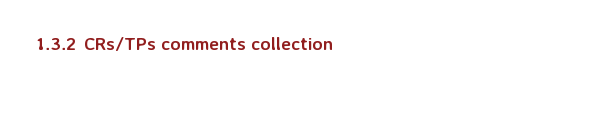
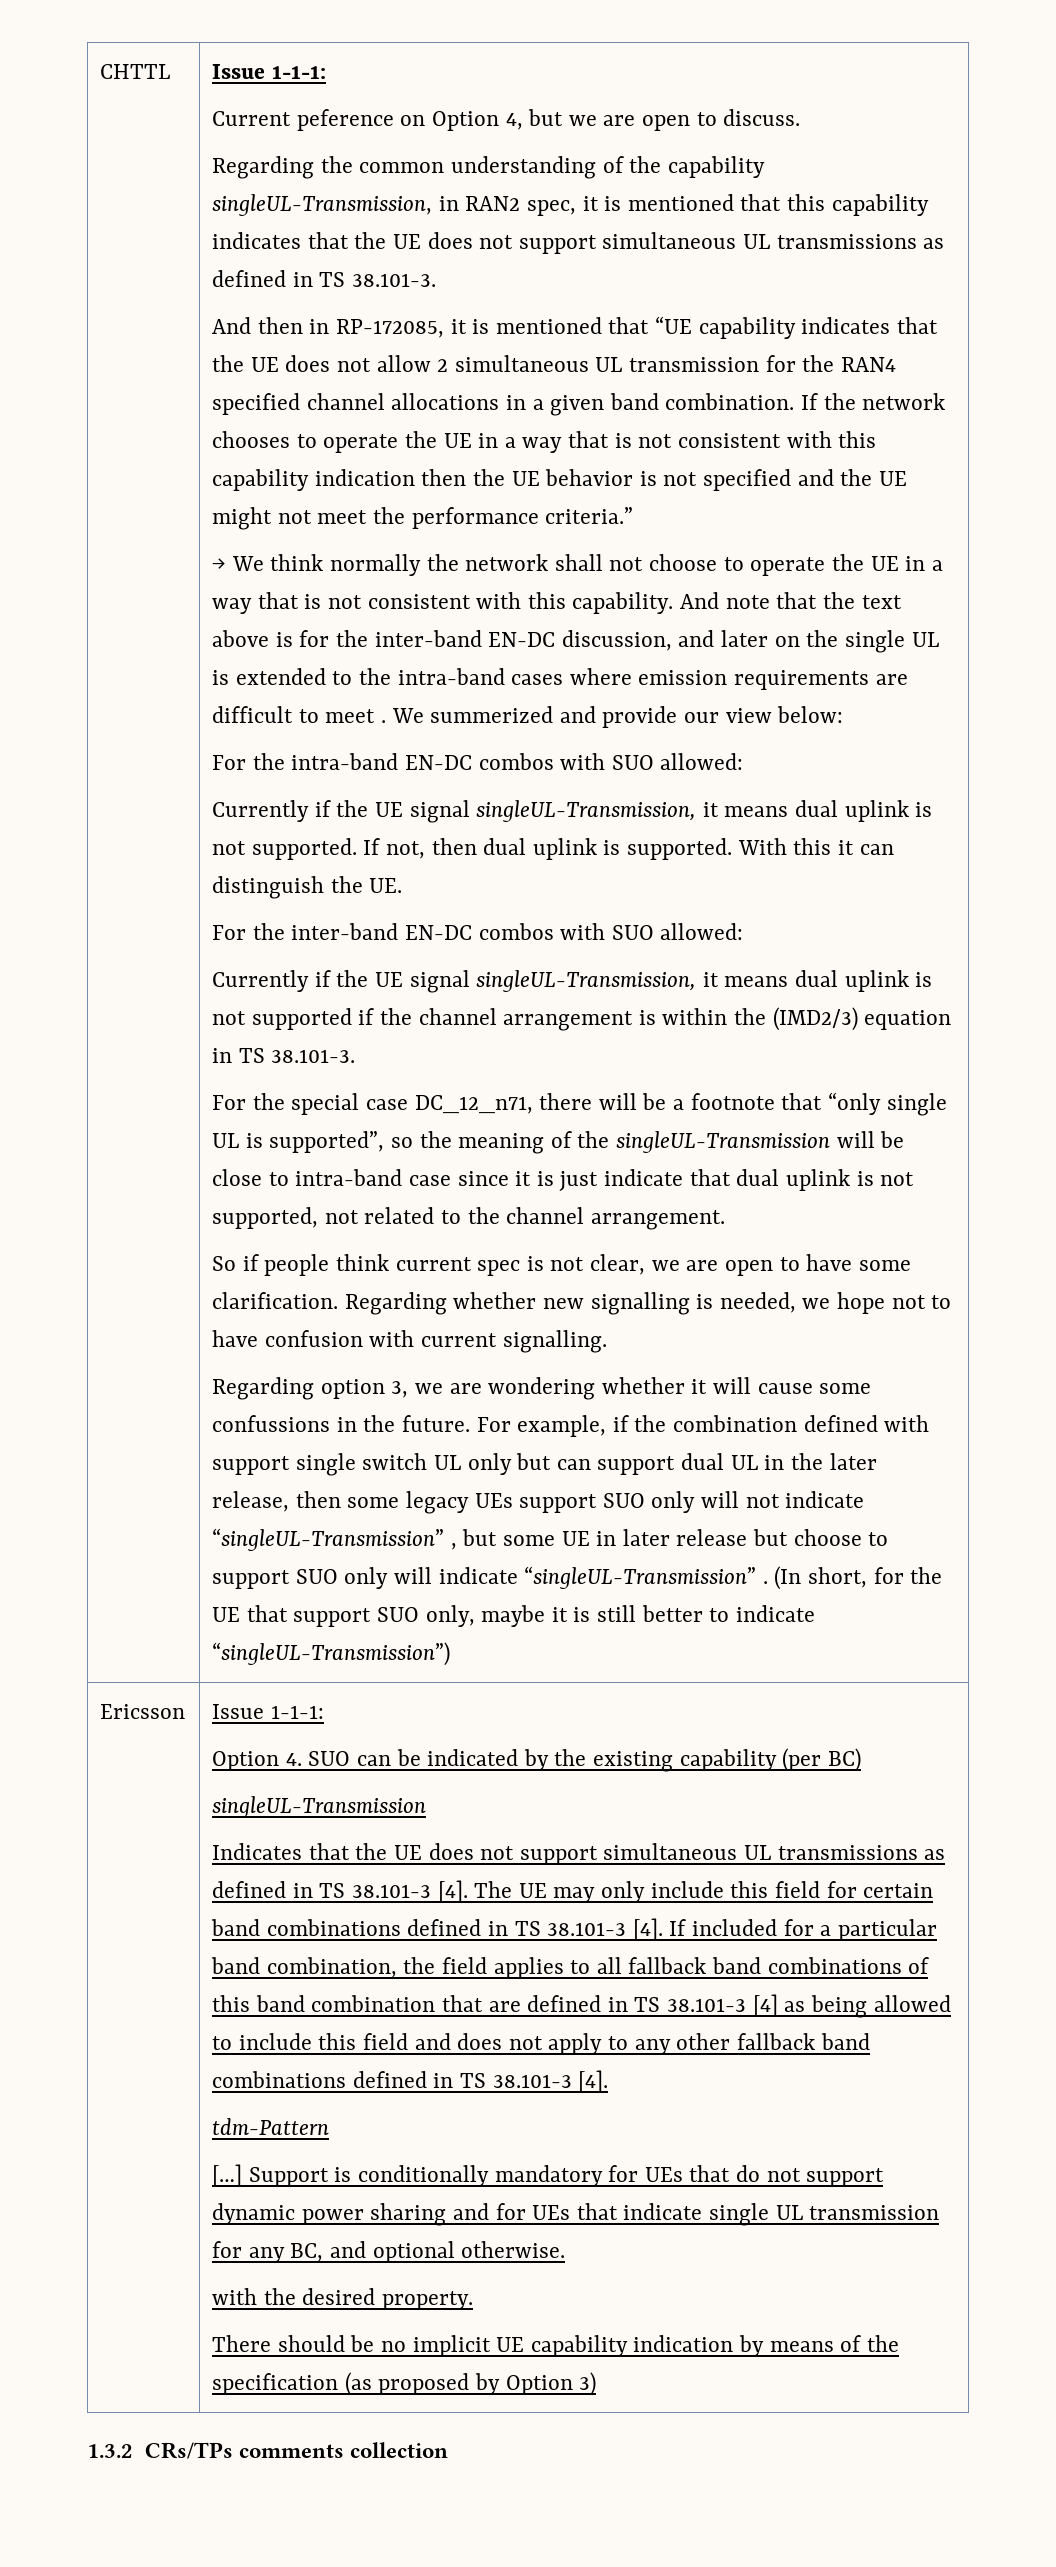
+ CHTTL | Issue 1-1-1:
+ Current peference on Option 4, but we are open to discuss.
+ Regarding the common understanding of the capability singleUL-Transmission, in RAN2 spec, it is mentioned that this capability indicates that the UE does not support simultaneous UL transmissions as defined in TS 38.101-3.
+ And then in RP-172085, it is mentioned that “UE capability indicates that the UE does not allow 2 simultaneous UL transmission for the RAN4 specified channel allocations in a given band combination. If the network chooses to operate the UE in a way that is not consistent with this capability indication then the UE behavior is not specified and the UE might not meet the performance criteria.”
+ → We think normally the network shall not choose to operate the UE in a way that is not consistent with this capability. And note that the text above is for the inter-band EN-DC discussion, and later on the single UL is extended to the intra-band cases where emission requirements are difficult to meet . We summerized and provide our view below:
+ For the intra-band EN-DC combos with SUO allowed:
+ Currently if the UE signal singleUL-Transmission, it means dual uplink is not supported. If not, then dual uplink is supported. With this it can distinguish the UE.
+ For the inter-band EN-DC combos with SUO allowed:
+ Currently if the UE signal singleUL-Transmission, it means dual uplink is not supported if the channel arrangement is within the (IMD2/3) equation in TS 38.101-3.
+ For the special case DC_12_n71, there will be a footnote that “only single UL is supported”, so the meaning of the singleUL-Transmission will be close to intra-band case since it is just indicate that dual uplink is not supported, not related to the channel arrangement.
+ So if people think current spec is not clear, we are open to have some clarification. Regarding whether new signalling is needed, we hope not to have confusion with current signalling.
+ Regarding option 3, we are wondering whether it will cause some confussions in the future. For example, if the combination defined with support single switch UL only but can support dual UL in the later release, then some legacy UEs support SUO only will not indicate “singleUL-Transmission” , but some UE in later release but choose to support SUO only will indicate “singleUL-Transmission” . (In short, for the UE that support SUO only, maybe it is still better to indicate “singleUL-Transmission”)
+ Ericsson | Issue 1-1-1:
+ Option 4. SUO can be indicated by the existing capability (per BC)
+ singleUL-Transmission
+ Indicates that the UE does not support simultaneous UL transmissions as defined in TS 38.101-3 [4]. The UE may only include this field for certain band combinations defined in TS 38.101-3 [4]. If included for a particular band combination, the field applies to all fallback band combinations of this band combination that are defined in TS 38.101-3 [4] as being allowed to include this field and does not apply to any other fallback band combinations defined in TS 38.101-3 [4].
+ tdm-Pattern
+ […] Support is conditionally mandatory for UEs that do not support dynamic power sharing and for UEs that indicate single UL transmission for any BC, and optional otherwise.
+ with the desired property.
+ There should be no implicit UE capability indication by means of the specification (as proposed by Option 3)

